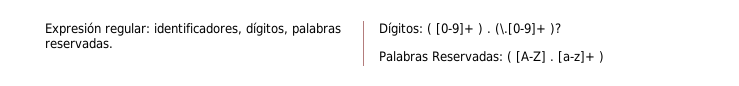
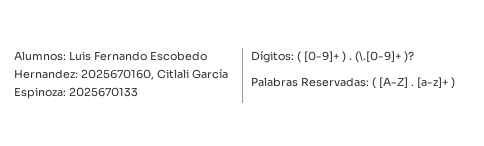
- Expresión regular: identificadores, dígitos, palabras reservadas.
+ Alumnos: Luis Fernando Escobedo Hernandez: 2025670160, Citlali García Espinoza: 2025670133

